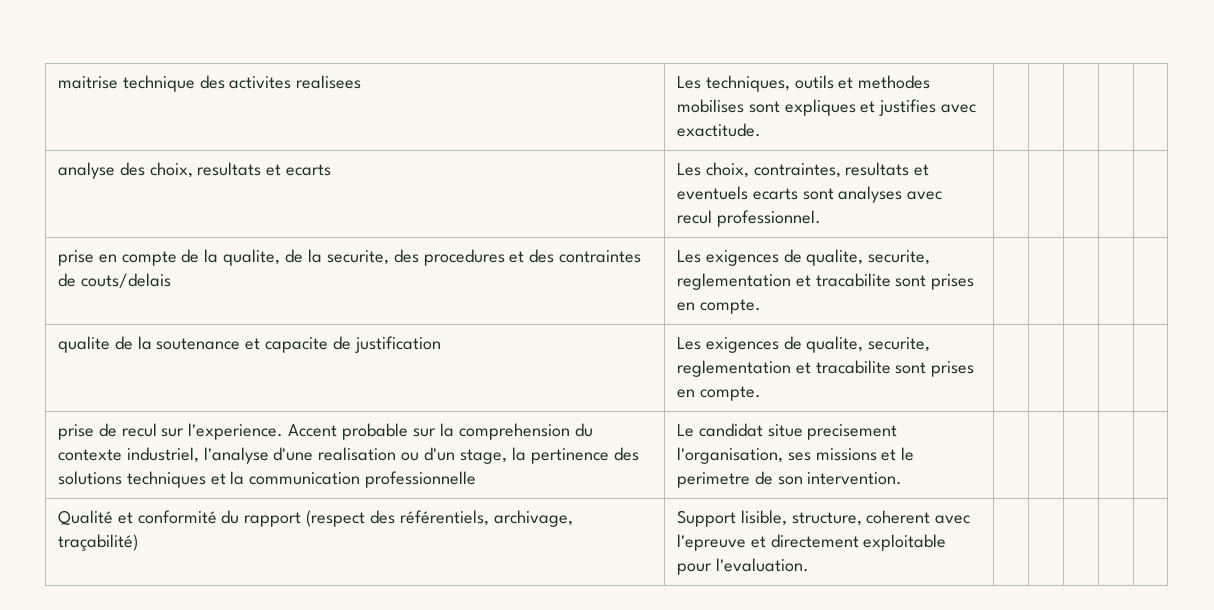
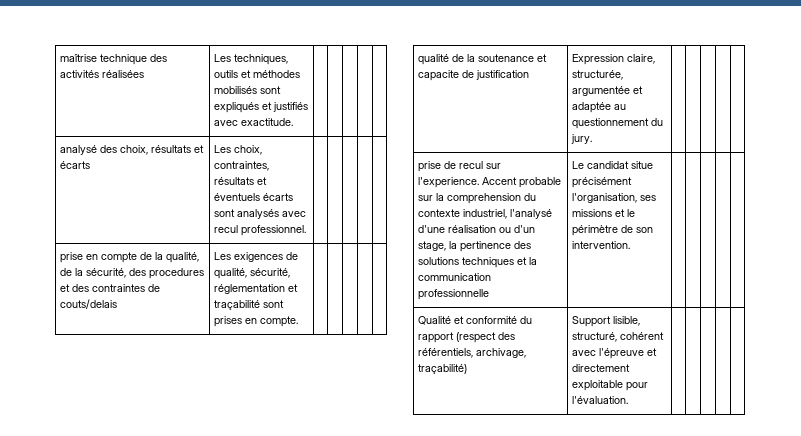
- maitrise technique des activites realisees | Les techniques, outils et methodes mobilises sont expliques et justifies avec exactitude. | | | | |
+ maîtrise technique des activités réalisées | Les techniques, outils et méthodes mobilisés sont expliqués et justifiés avec exactitude. | | | | |
- analyse des choix, resultats et ecarts | Les choix, contraintes, resultats et eventuels ecarts sont analyses avec recul professionnel. | | | | |
+ analysé des choix, résultats et écarts | Les choix, contraintes, résultats et éventuels écarts sont analysés avec recul professionnel. | | | | |
- prise en compte de la qualite, de la securite, des procedures et des contraintes de couts/delais | Les exigences de qualite, securite, reglementation et tracabilite sont prises en compte. | | | | |
- qualite de la soutenance et capacite de justification | Les exigences de qualite, securite, reglementation et tracabilite sont prises en compte. | | | | |
+ prise en compte de la qualité, de la sécurité, des procedures et des contraintes de couts/delais | Les exigences de qualité, sécurité, réglementation et traçabilité sont prises en compte. | | | | |
+ qualité de la soutenance et capacite de justification | Expression claire, structurée, argumentée et adaptée au questionnement du jury. | | | | |
- Accent probable sur la comprehension du contexte industriel, l'analyse d'une realisation ou d'un stage, la pertinence des solutions techniques et la communication professionnelle
+ Accent probable sur la comprehension du contexte industriel, l'analysé d'une réalisation ou d'un stage, la pertinence des solutions techniques et la communication professionnelle
- Le candidat situe precisement l'organisation, ses missions et le perimetre de son intervention.
+ Le candidat situe précisément l'organisation, ses missions et le périmètre de son intervention.
- Qualité et conformité du rapport (respect des référentiels, archivage, traçabilité) | Support lisible, structure, coherent avec l'epreuve et directement exploitable pour l'evaluation. | | | | |
+ Qualité et conformité du rapport (respect des référentiels, archivage, traçabilité) | Support lisible, structuré, cohérent avec l'épreuve et directement exploitable pour l'évaluation. | | | | |

